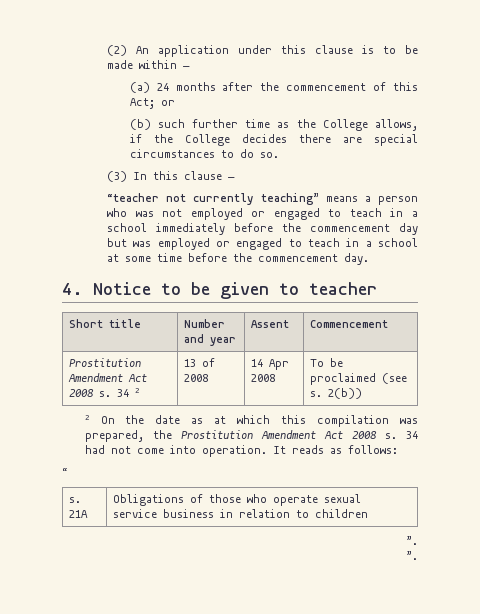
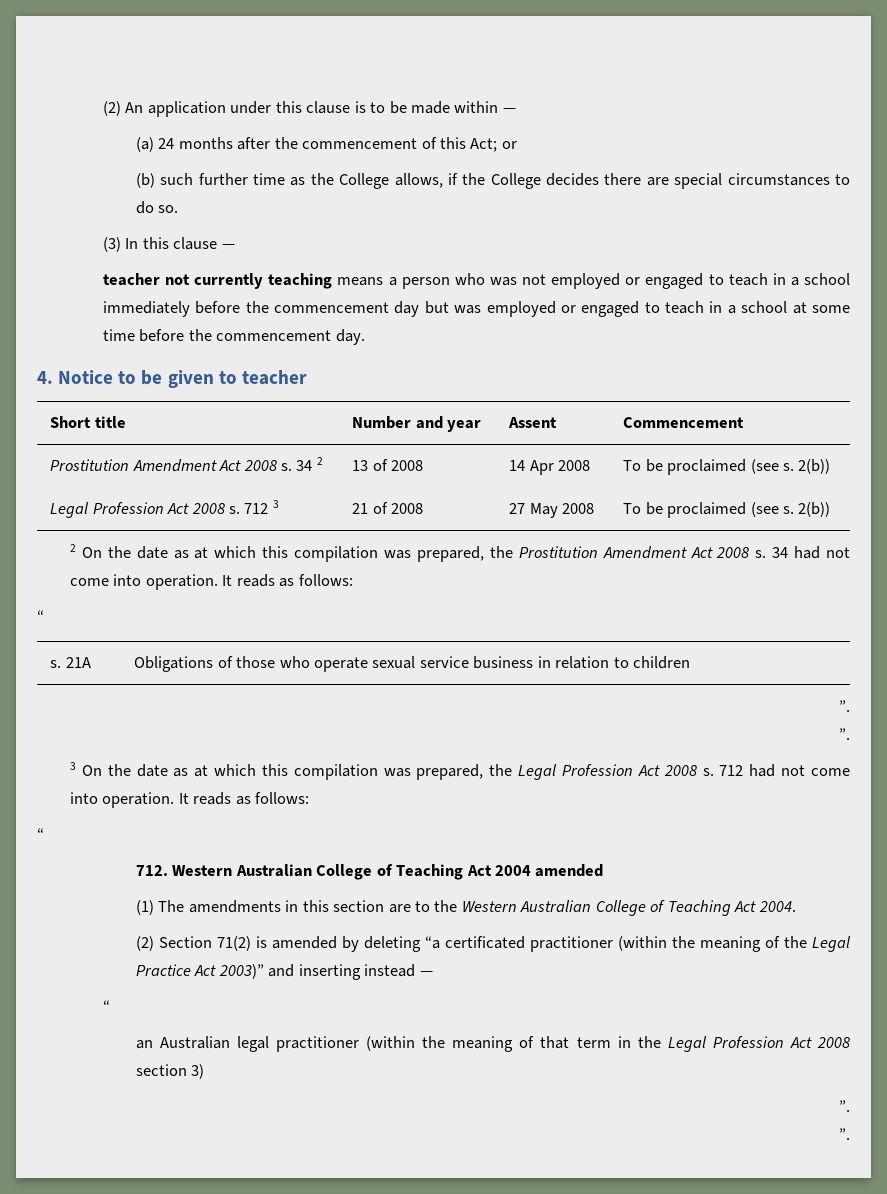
- “teacher not currently teaching” means a person who was not employed or engaged to teach in a school immediately before the commencement day but was employed or engaged to teach in a school at some time before the commencement day.
+ teacher not currently teaching means a person who was not employed or engaged to teach in a school immediately before the commencement day but was employed or engaged to teach in a school at some time before the commencement day.
+ Legal Profession Act 2008 s. 712 3 | 21 of 2008 | 27 May 2008 | To be proclaimed (see s. 2(b))
+ 3 On the date as at which this compilation was prepared, the Legal Profession Act 2008 s. 712 had not come into operation. It reads as follows:
+ “
+ 712. Western Australian College of Teaching Act 2004 amended
+ (1) The amendments in this section are to the Western Australian College of Teaching Act 2004.
+ (2) Section 71(2) is amended by deleting “a certificated practitioner (within the meaning of the Legal Practice Act 2003)” and inserting instead —
+ “
+ an Australian legal practitioner (within the meaning of that term in the Legal Profession Act 2008 section 3)
+ ”.
+ ”.

